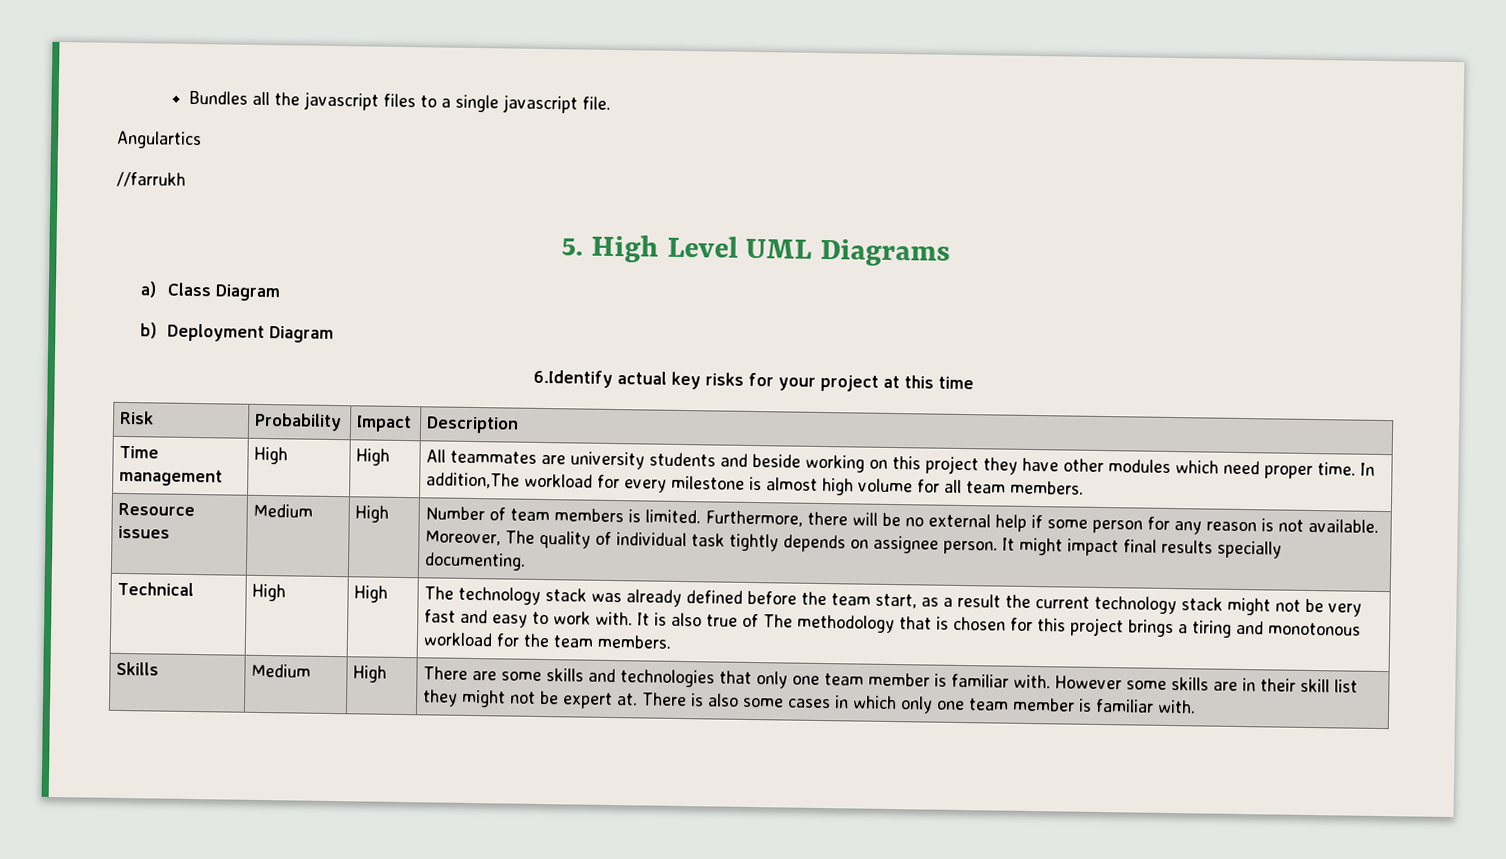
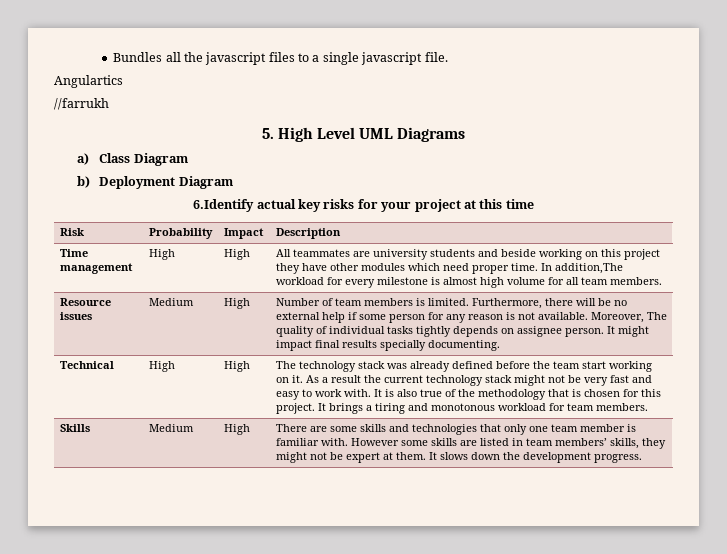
- Moreover, The quality of individual task tightly depends on assignee person.
+ Moreover, The quality of individual tasks tightly depends on assignee person.
- The technology stack was already defined before the team start, as a result the current technology stack might not be very fast and easy to work with.
+ The technology stack was already defined before the team start working on it. As a result the current technology stack might not be very fast and easy to work with.
- It is also true of The methodology that is chosen for this project brings a tiring and monotonous workload for the team members.
+ It is also true of the methodology that is chosen for this project. It brings a tiring and monotonous workload for team members.
- However some skills are in their skill list they might not be expert at. There is also some cases in which only one team member is familiar with.
+ However some skills are listed in team members’ skills, they might not be expert at them. It slows down the development progress.

